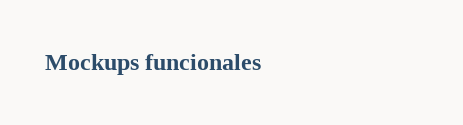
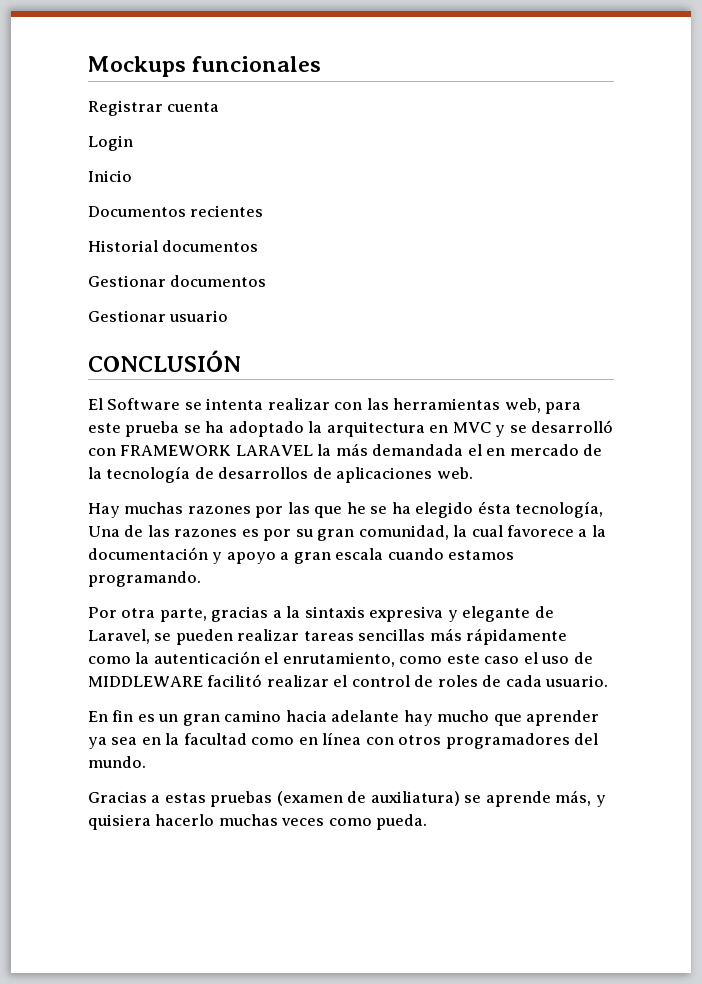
+ Registrar cuenta
+ Login
+ Inicio
+ Documentos recientes
+ Historial documentos
+ Gestionar documentos
+ Gestionar usuario
+ CONCLUSIÓN
+ El Software se intenta realizar con las herramientas web, para este prueba se ha adoptado la arquitectura en MVC y se desarrolló con FRAMEWORK LARAVEL la más demandada el en mercado de la tecnología de desarrollos de aplicaciones web.
+ Hay muchas razones por las que he se ha elegido ésta tecnología, Una de las razones es por su gran comunidad, la cual favorece a la documentación y apoyo a gran escala cuando estamos programando.
+ Por otra parte, gracias a la sintaxis expresiva y elegante de Laravel, se pueden realizar tareas sencillas más rápidamente como la autenticación el enrutamiento, como este caso el uso de MIDDLEWARE facilitó realizar el control de roles de cada usuario.
+ En fin es un gran camino hacia adelante hay mucho que aprender ya sea en la facultad como en línea con otros programadores del mundo.
+ Gracias a estas pruebas (examen de auxiliatura) se aprende más, y quisiera hacerlo muchas veces como pueda.

